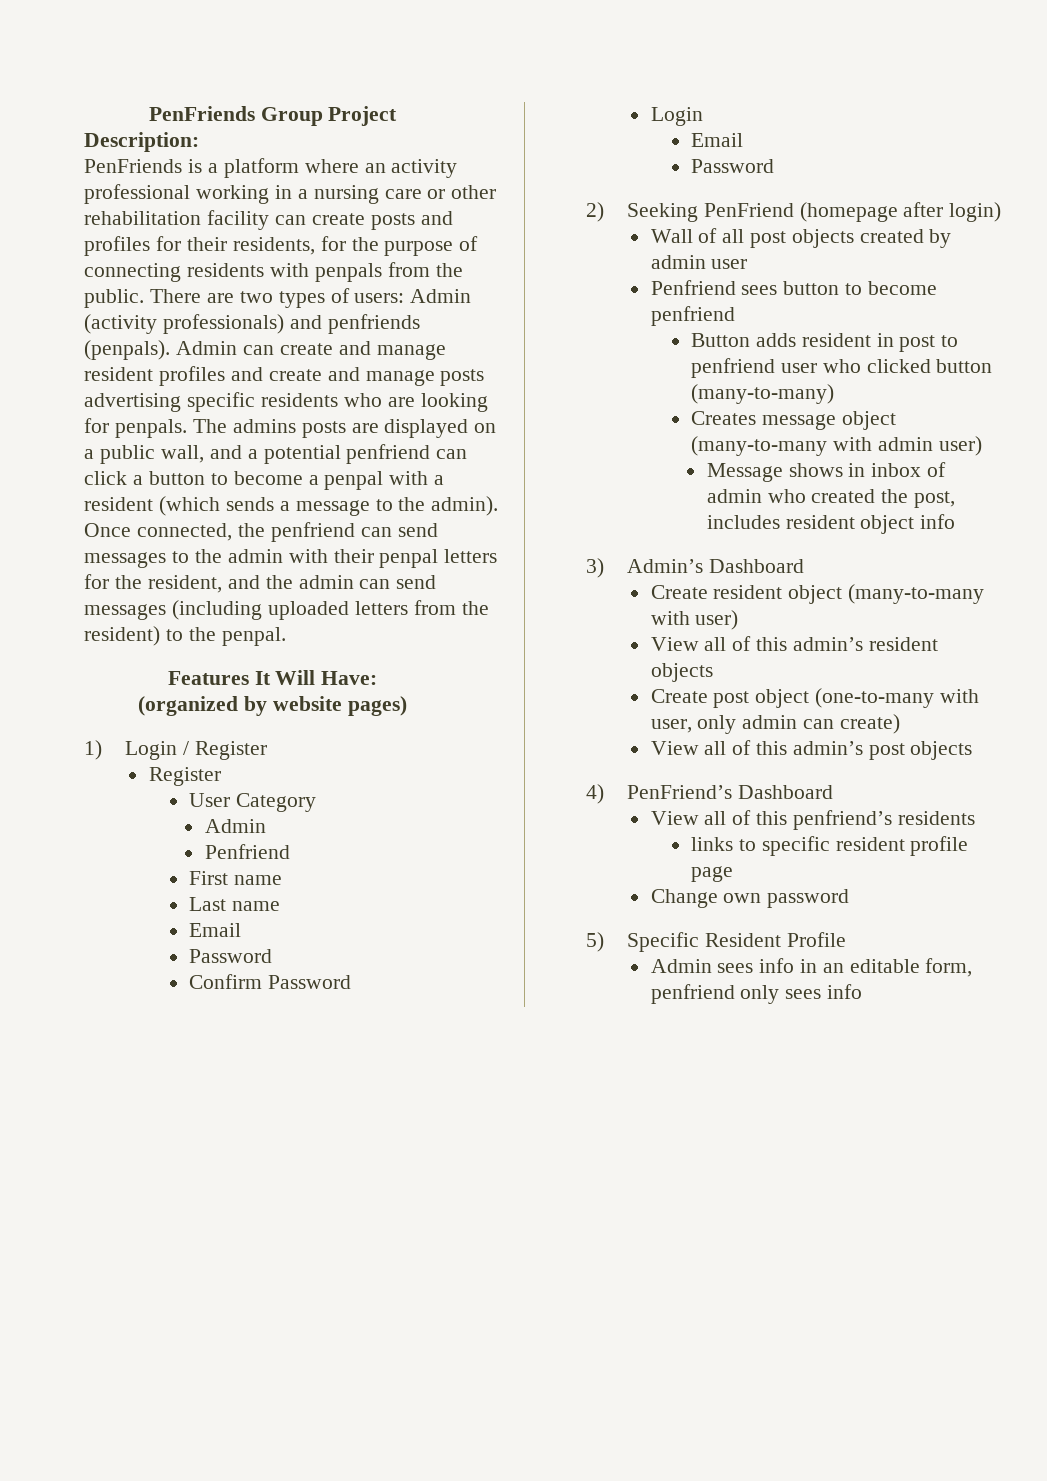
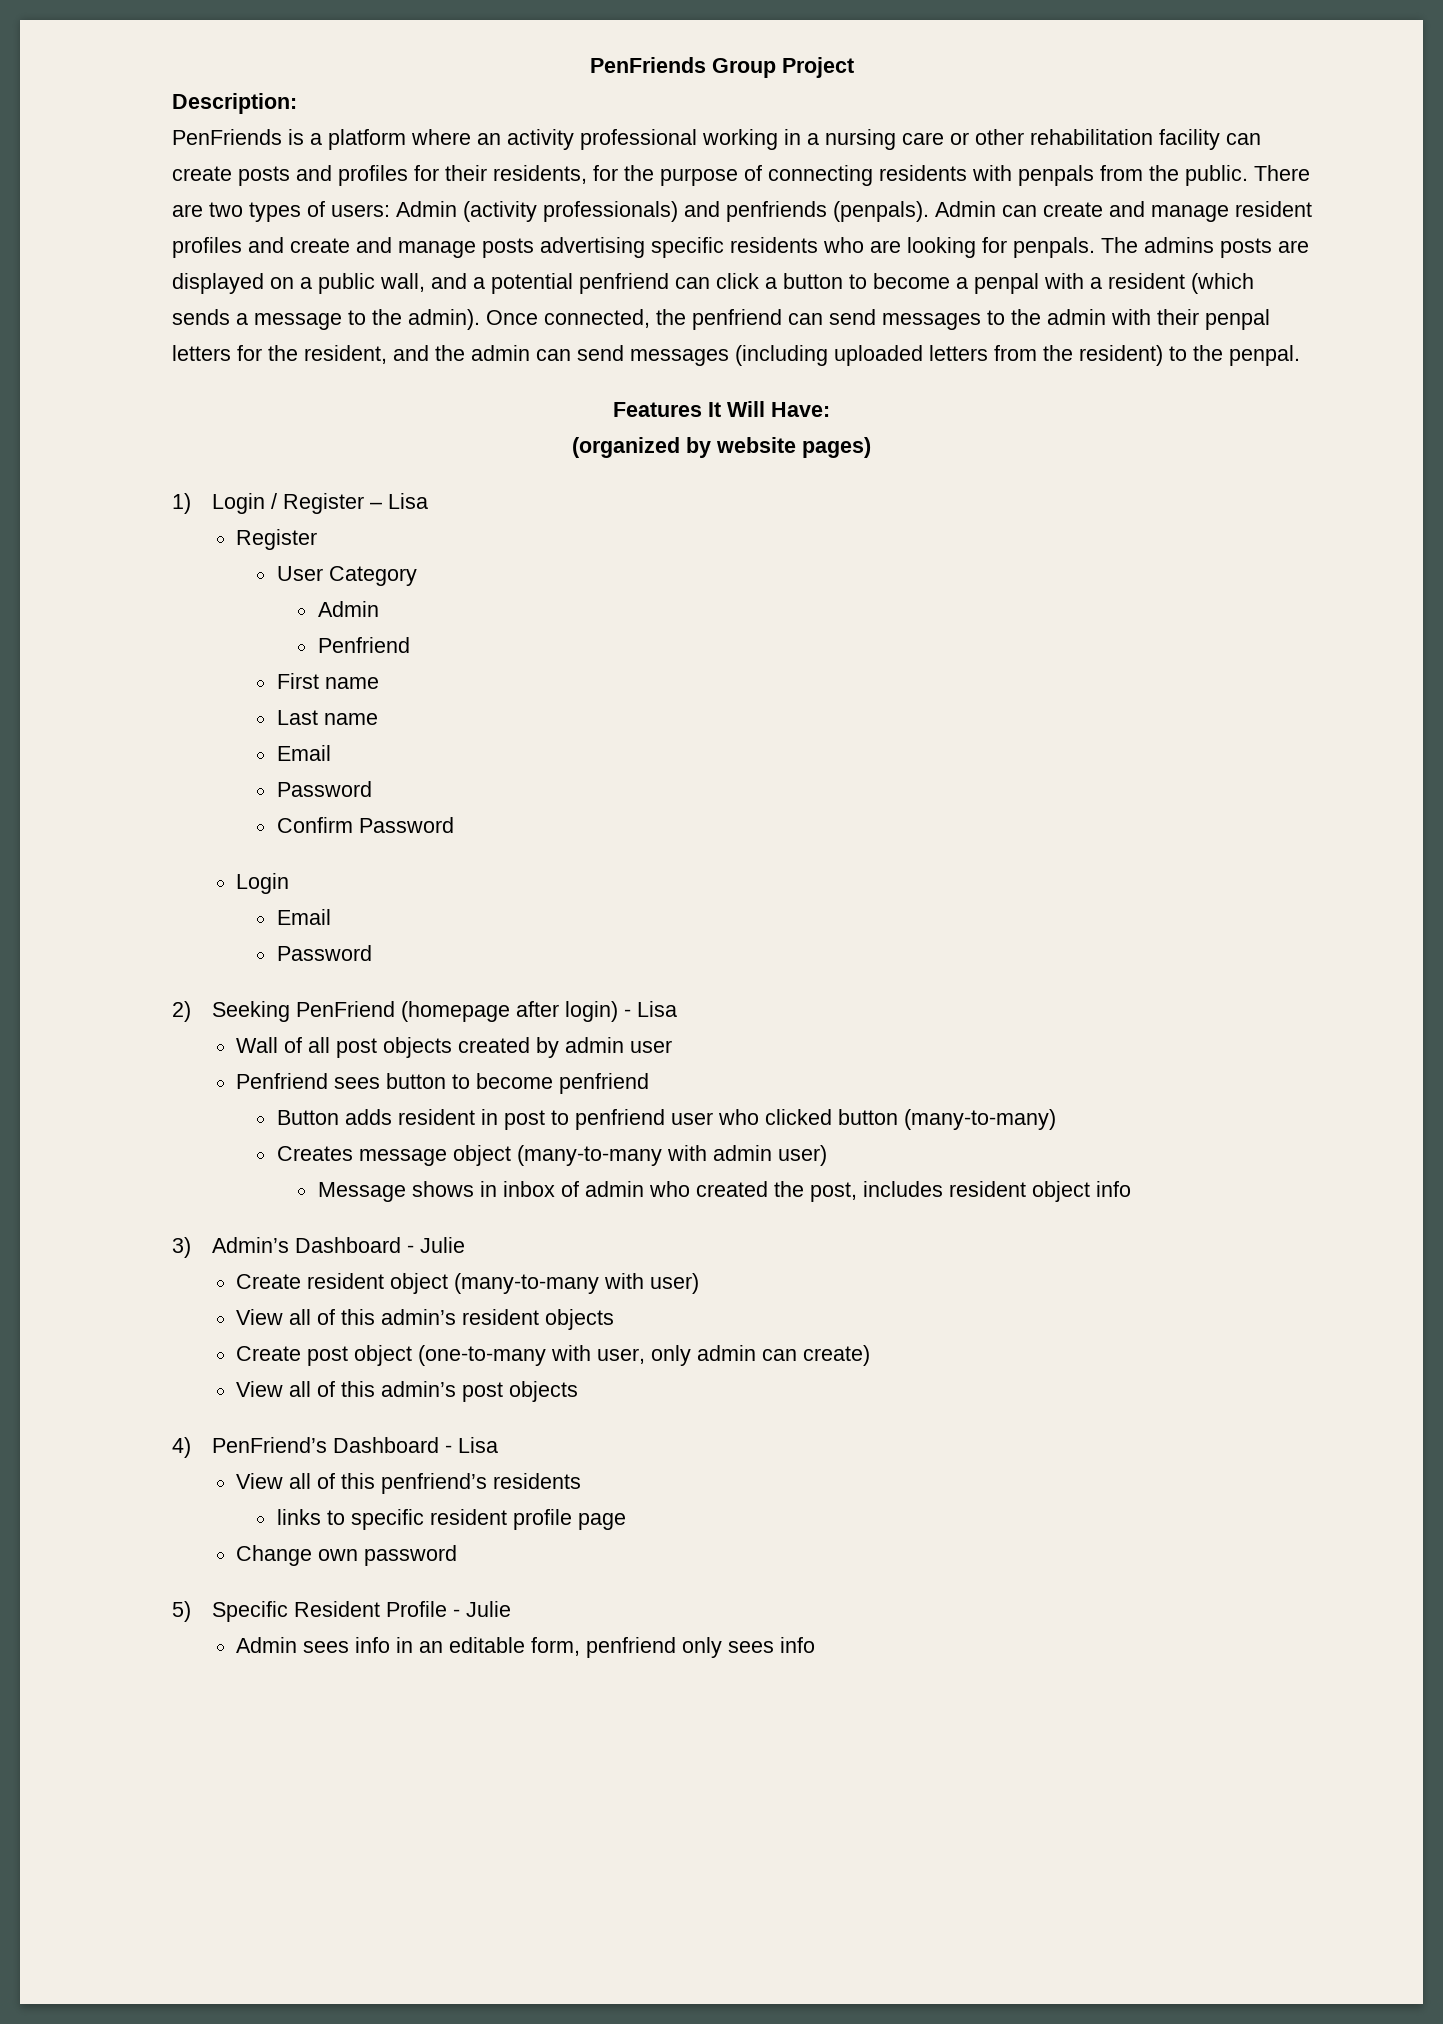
- 1) Login / Register
+ 1) Login / Register – Lisa
- 2) Seeking PenFriend (homepage after login)
+ 2) Seeking PenFriend (homepage after login) - Lisa
- 3) Admin’s Dashboard
+ 3) Admin’s Dashboard - Julie
- 4) PenFriend’s Dashboard
+ 4) PenFriend’s Dashboard - Lisa
- 5) Specific Resident Profile
+ 5) Specific Resident Profile - Julie

